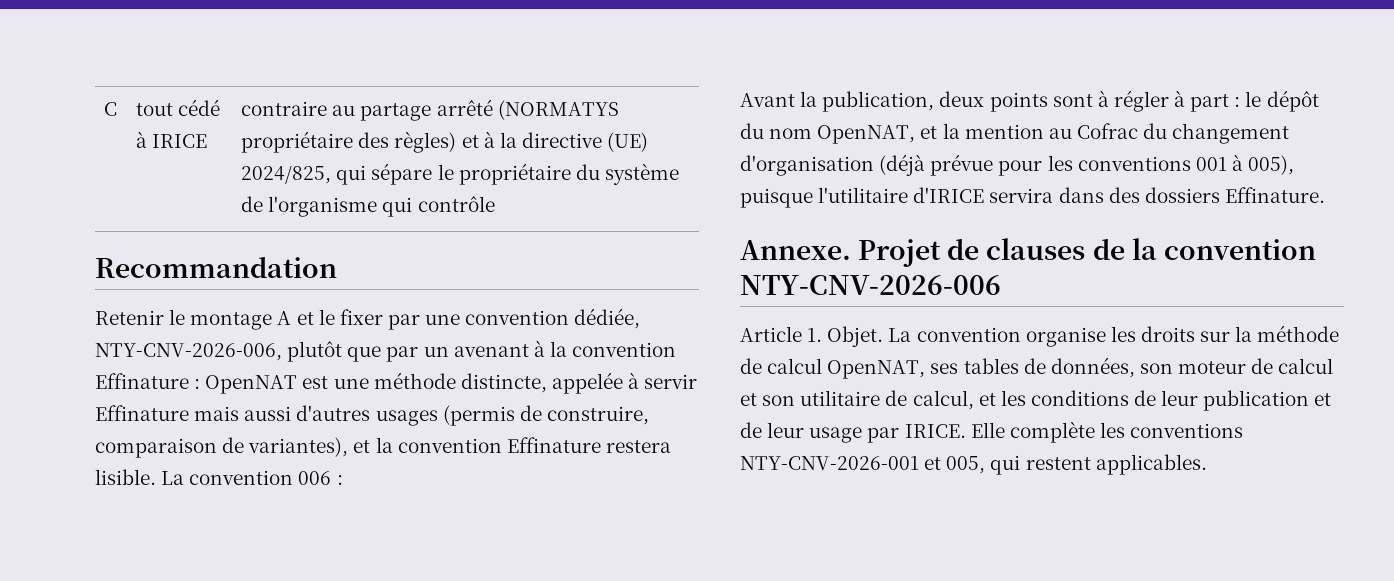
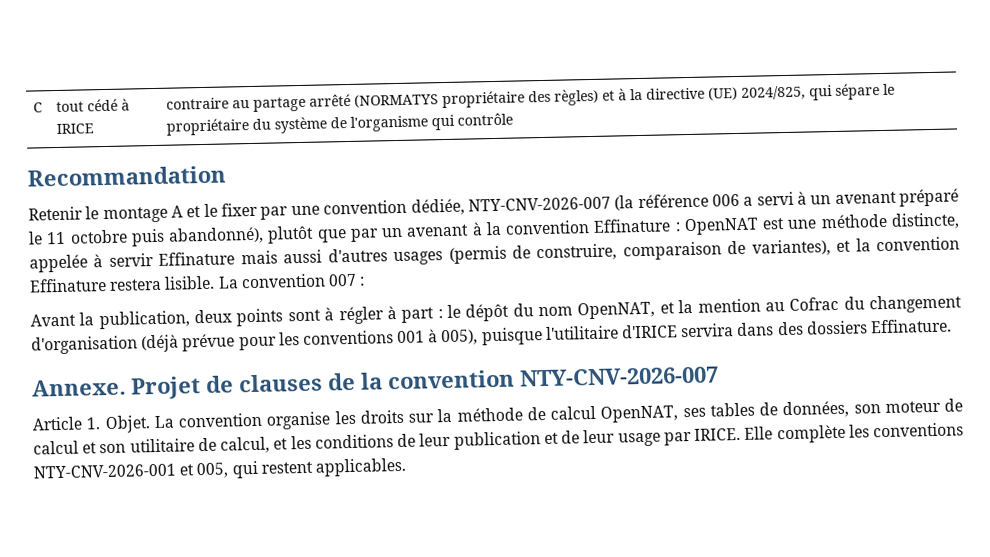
- Retenir le montage A et le fixer par une convention dédiée, NTY-CNV-2026-006, plutôt que par un avenant à la convention Effinature : OpenNAT est une méthode distincte, appelée à servir Effinature mais aussi d'autres usages (permis de construire, comparaison de variantes), et la convention Effinature restera lisible.
+ Retenir le montage A et le fixer par une convention dédiée, NTY-CNV-2026-007 (la référence 006 a servi à un avenant préparé le 11 octobre puis abandonné), plutôt que par un avenant à la convention Effinature : OpenNAT est une méthode distincte, appelée à servir Effinature mais aussi d'autres usages (permis de construire, comparaison de variantes), et la convention Effinature restera lisible.
- La convention 006 :
+ La convention 007 :
- Projet de clauses de la convention NTY-CNV-2026-006
+ Projet de clauses de la convention NTY-CNV-2026-007

